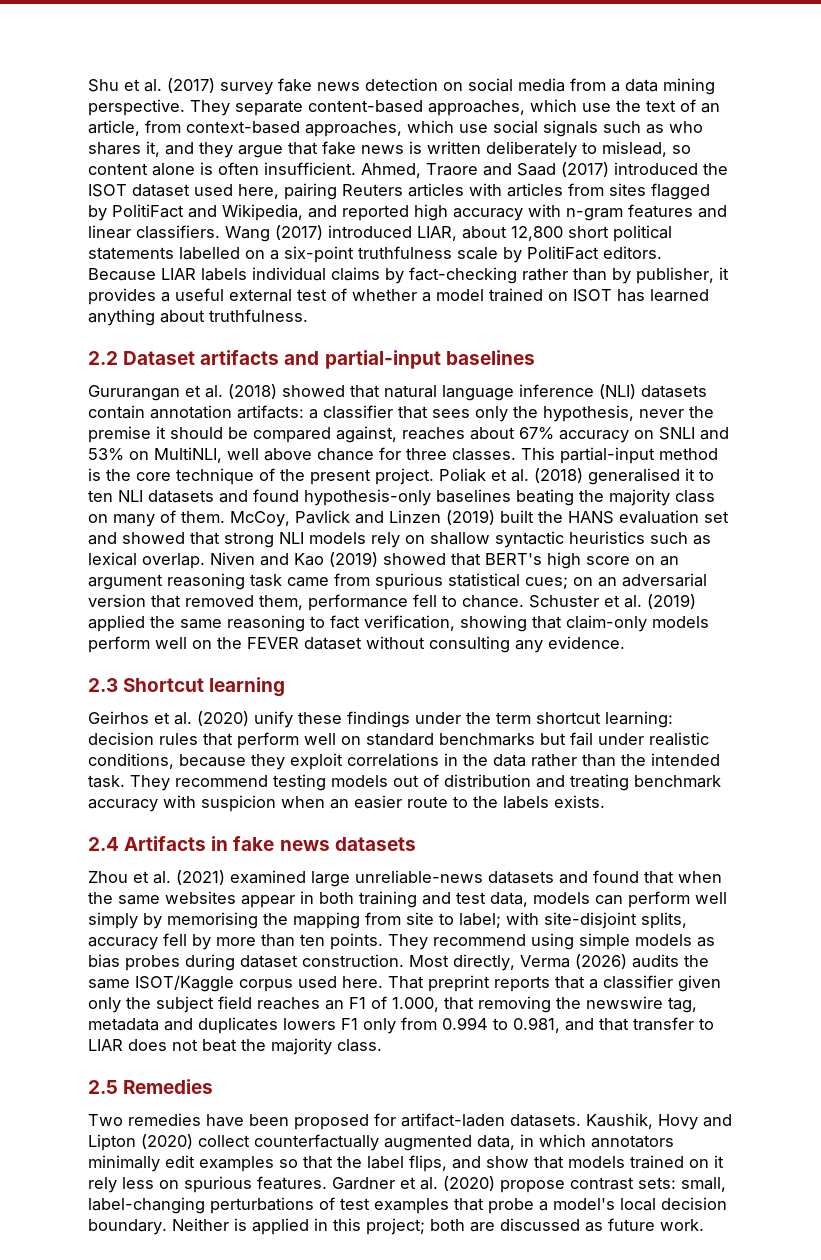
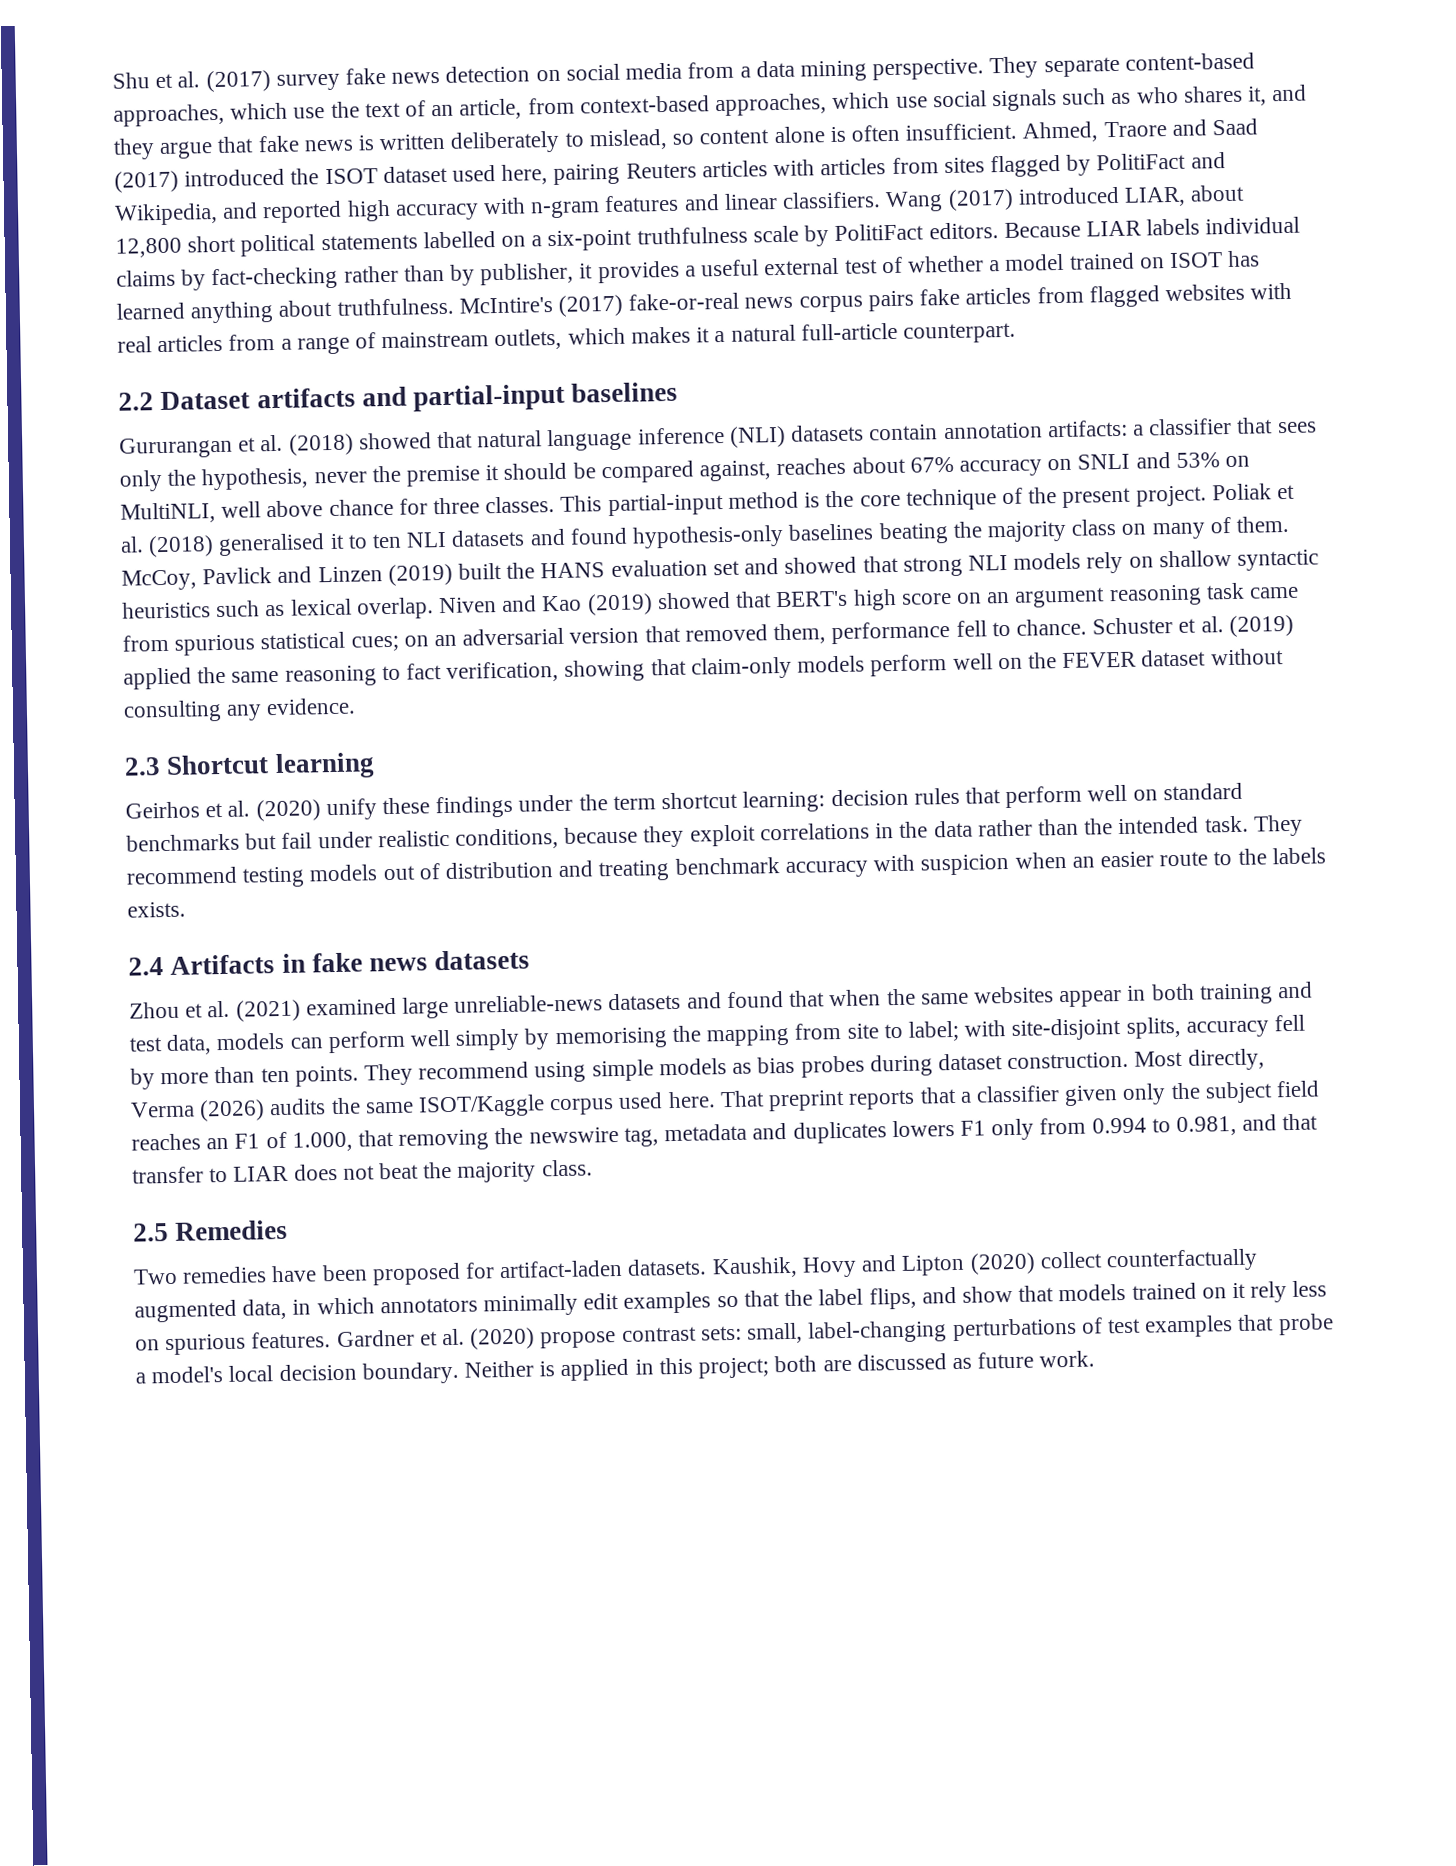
+ McIntire's (2017) fake-or-real news corpus pairs fake articles from flagged websites with real articles from a range of mainstream outlets, which makes it a natural full-article counterpart.

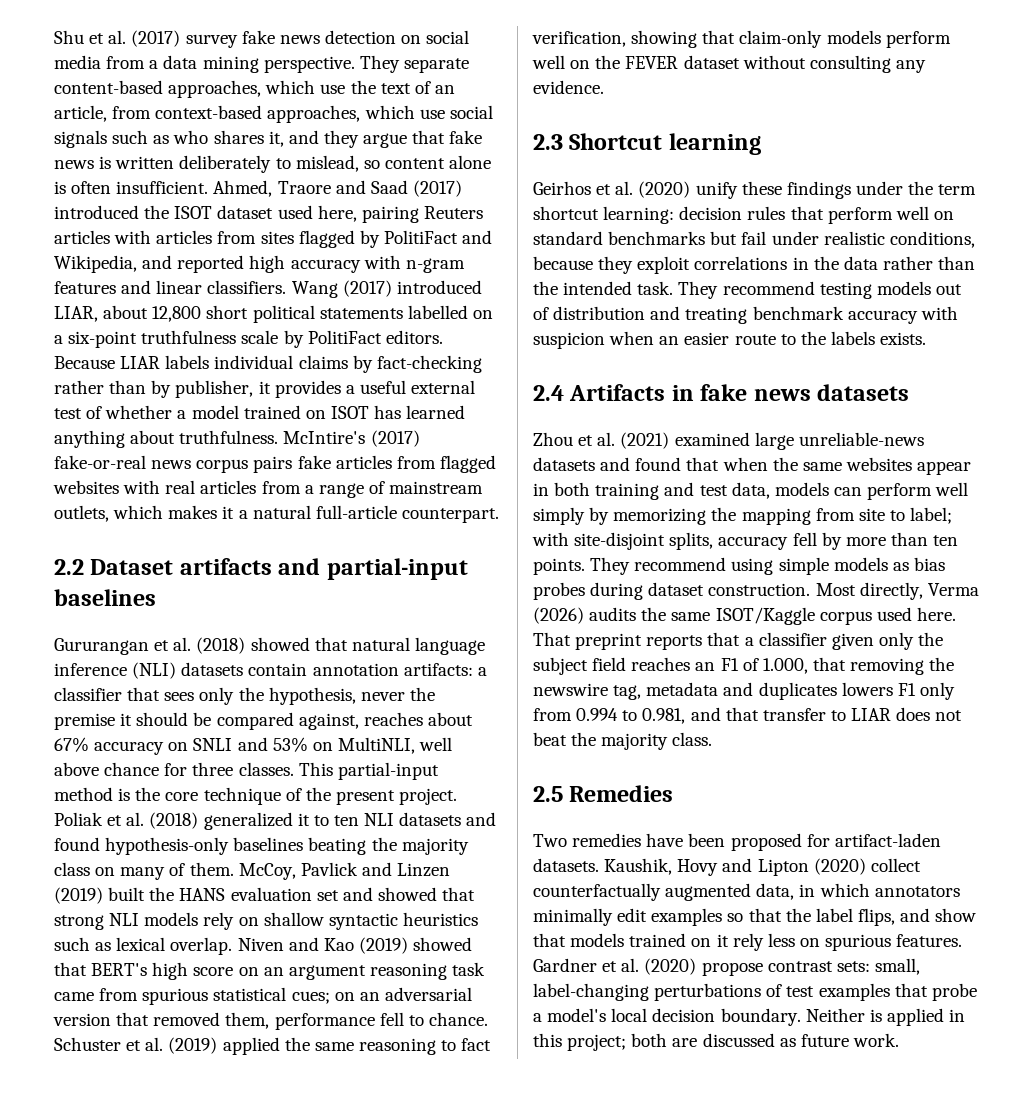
- Poliak et al. (2018) generalised it to ten NLI datasets and found hypothesis-only baselines beating the majority class on many of them.
+ Poliak et al. (2018) generalized it to ten NLI datasets and found hypothesis-only baselines beating the majority class on many of them.
- Zhou et al. (2021) examined large unreliable-news datasets and found that when the same websites appear in both training and test data, models can perform well simply by memorising the mapping from site to label; with site-disjoint splits, accuracy fell by more than ten points.
+ Zhou et al. (2021) examined large unreliable-news datasets and found that when the same websites appear in both training and test data, models can perform well simply by memorizing the mapping from site to label; with site-disjoint splits, accuracy fell by more than ten points.

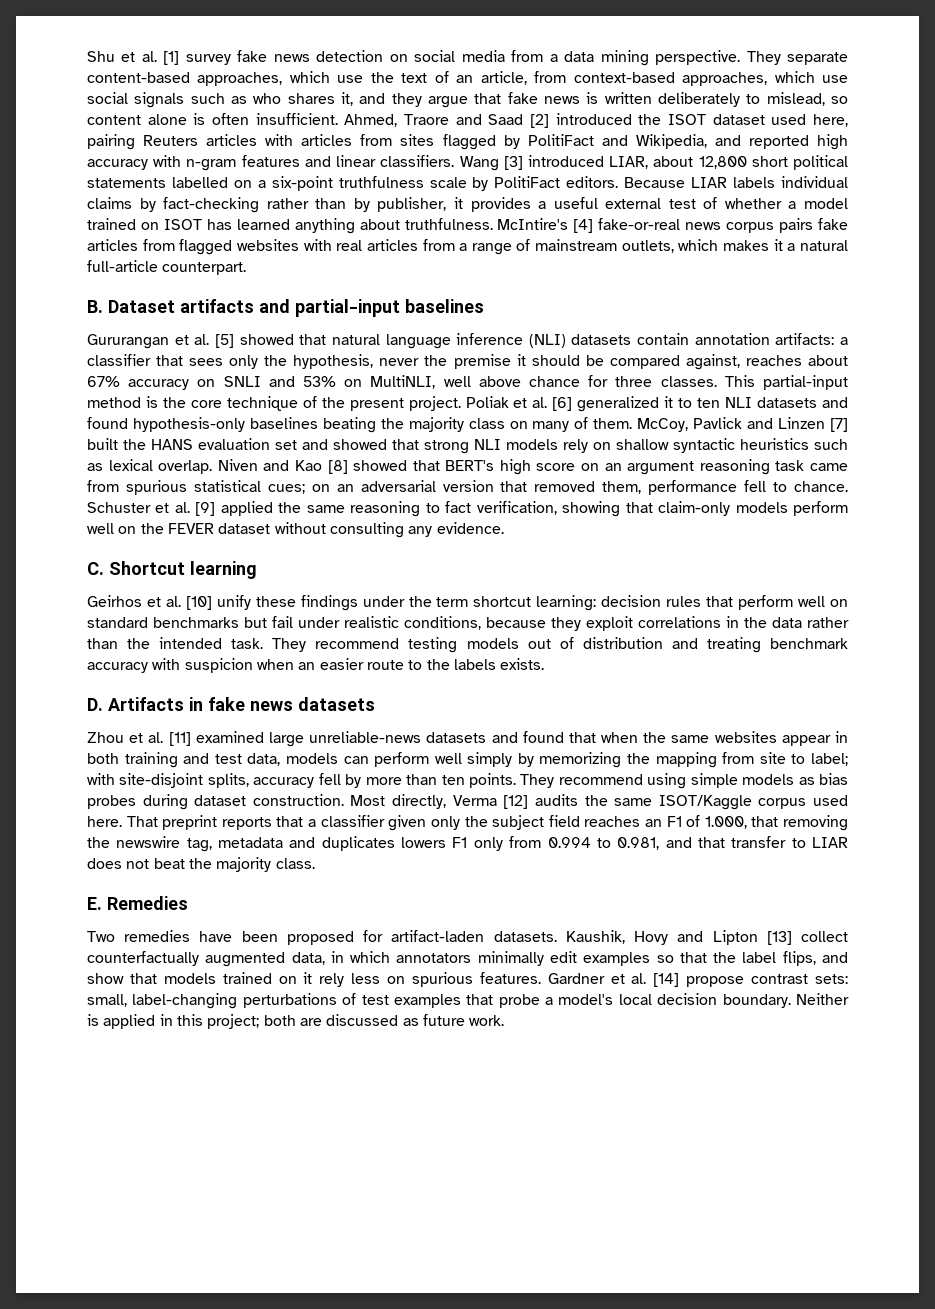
- Shu et al. (2017) survey fake news detection on social media from a data mining perspective.
+ Shu et al. [1] survey fake news detection on social media from a data mining perspective.
- Ahmed, Traore and Saad (2017) introduced the ISOT dataset used here, pairing Reuters articles with articles from sites flagged by PolitiFact and Wikipedia, and reported high accuracy with n-gram features and linear classifiers.
+ Ahmed, Traore and Saad [2] introduced the ISOT dataset used here, pairing Reuters articles with articles from sites flagged by PolitiFact and Wikipedia, and reported high accuracy with n-gram features and linear classifiers.
- Wang (2017) introduced LIAR, about 12,800 short political statements labelled on a six-point truthfulness scale by PolitiFact editors.
+ Wang [3] introduced LIAR, about 12,800 short political statements labelled on a six-point truthfulness scale by PolitiFact editors.
- McIntire's (2017) fake-or-real news corpus pairs fake articles from flagged websites with real articles from a range of mainstream outlets, which makes it a natural full-article counterpart.
+ McIntire's [4] fake-or-real news corpus pairs fake articles from flagged websites with real articles from a range of mainstream outlets, which makes it a natural full-article counterpart.
- 2.2 Dataset artifacts and partial-input baselines
+ B. Dataset artifacts and partial-input baselines
- Gururangan et al. (2018) showed that natural language inference (NLI) datasets contain annotation artifacts: a classifier that sees only the hypothesis, never the premise it should be compared against, reaches about 67% accuracy on SNLI and 53% on MultiNLI, well above chance for three classes.
+ Gururangan et al. [5] showed that natural language inference (NLI) datasets contain annotation artifacts: a classifier that sees only the hypothesis, never the premise it should be compared against, reaches about 67% accuracy on SNLI and 53% on MultiNLI, well above chance for three classes.
- Poliak et al. (2018) generalized it to ten NLI datasets and found hypothesis-only baselines beating the majority class on many of them.
+ Poliak et al. [6] generalized it to ten NLI datasets and found hypothesis-only baselines beating the majority class on many of them.
- McCoy, Pavlick and Linzen (2019) built the HANS evaluation set and showed that strong NLI models rely on shallow syntactic heuristics such as lexical overlap.
+ McCoy, Pavlick and Linzen [7] built the HANS evaluation set and showed that strong NLI models rely on shallow syntactic heuristics such as lexical overlap.
- Niven and Kao (2019) showed that BERT's high score on an argument reasoning task came from spurious statistical cues; on an adversarial version that removed them, performance fell to chance.
+ Niven and Kao [8] showed that BERT's high score on an argument reasoning task came from spurious statistical cues; on an adversarial version that removed them, performance fell to chance.
- Schuster et al. (2019) applied the same reasoning to fact verification, showing that claim-only models perform well on the FEVER dataset without consulting any evidence.
+ Schuster et al. [9] applied the same reasoning to fact verification, showing that claim-only models perform well on the FEVER dataset without consulting any evidence.
- 2.3 Shortcut learning
+ C. Shortcut learning
- Geirhos et al. (2020) unify these findings under the term shortcut learning: decision rules that perform well on standard benchmarks but fail under realistic conditions, because they exploit correlations in the data rather than the intended task.
+ Geirhos et al. [10] unify these findings under the term shortcut learning: decision rules that perform well on standard benchmarks but fail under realistic conditions, because they exploit correlations in the data rather than the intended task.
- 2.4 Artifacts in fake news datasets
+ D. Artifacts in fake news datasets
- Zhou et al. (2021) examined large unreliable-news datasets and found that when the same websites appear in both training and test data, models can perform well simply by memorizing the mapping from site to label; with site-disjoint splits, accuracy fell by more than ten points.
+ Zhou et al. [11] examined large unreliable-news datasets and found that when the same websites appear in both training and test data, models can perform well simply by memorizing the mapping from site to label; with site-disjoint splits, accuracy fell by more than ten points.
- Most directly, Verma (2026) audits the same ISOT/Kaggle corpus used here.
+ Most directly, Verma [12] audits the same ISOT/Kaggle corpus used here.
- 2.5 Remedies
+ E. Remedies
- Kaushik, Hovy and Lipton (2020) collect counterfactually augmented data, in which annotators minimally edit examples so that the label flips, and show that models trained on it rely less on spurious features.
+ Kaushik, Hovy and Lipton [13] collect counterfactually augmented data, in which annotators minimally edit examples so that the label flips, and show that models trained on it rely less on spurious features.
- Gardner et al. (2020) propose contrast sets: small, label-changing perturbations of test examples that probe a model's local decision boundary.
+ Gardner et al. [14] propose contrast sets: small, label-changing perturbations of test examples that probe a model's local decision boundary.

